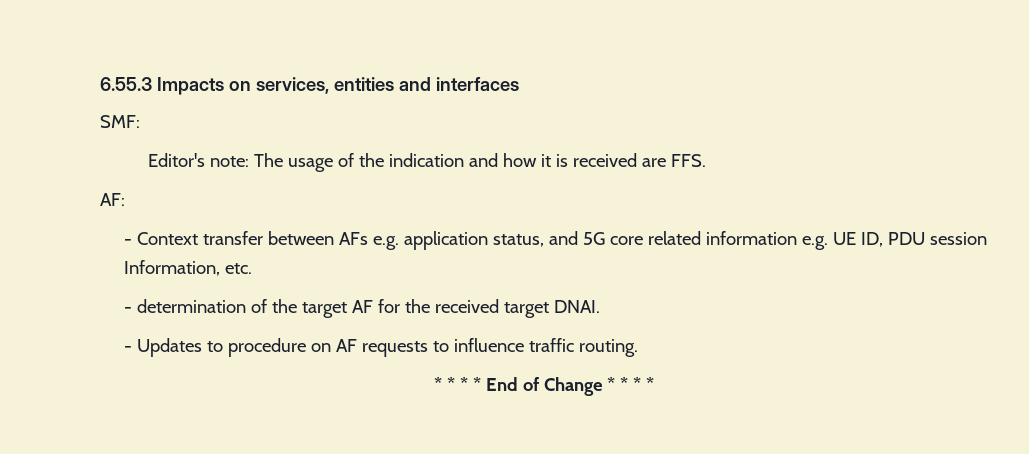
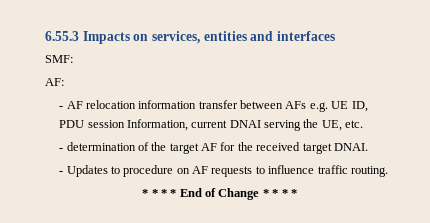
- Editor's note: The usage of the indication and how it is received are FFS.
- - Context transfer between AFs e.g. application status, and 5G core related information e.g. UE ID, PDU session Information, etc.
+ - AF relocation information transfer between AFs e.g. UE ID, PDU session Information, current DNAI serving the UE, etc.

